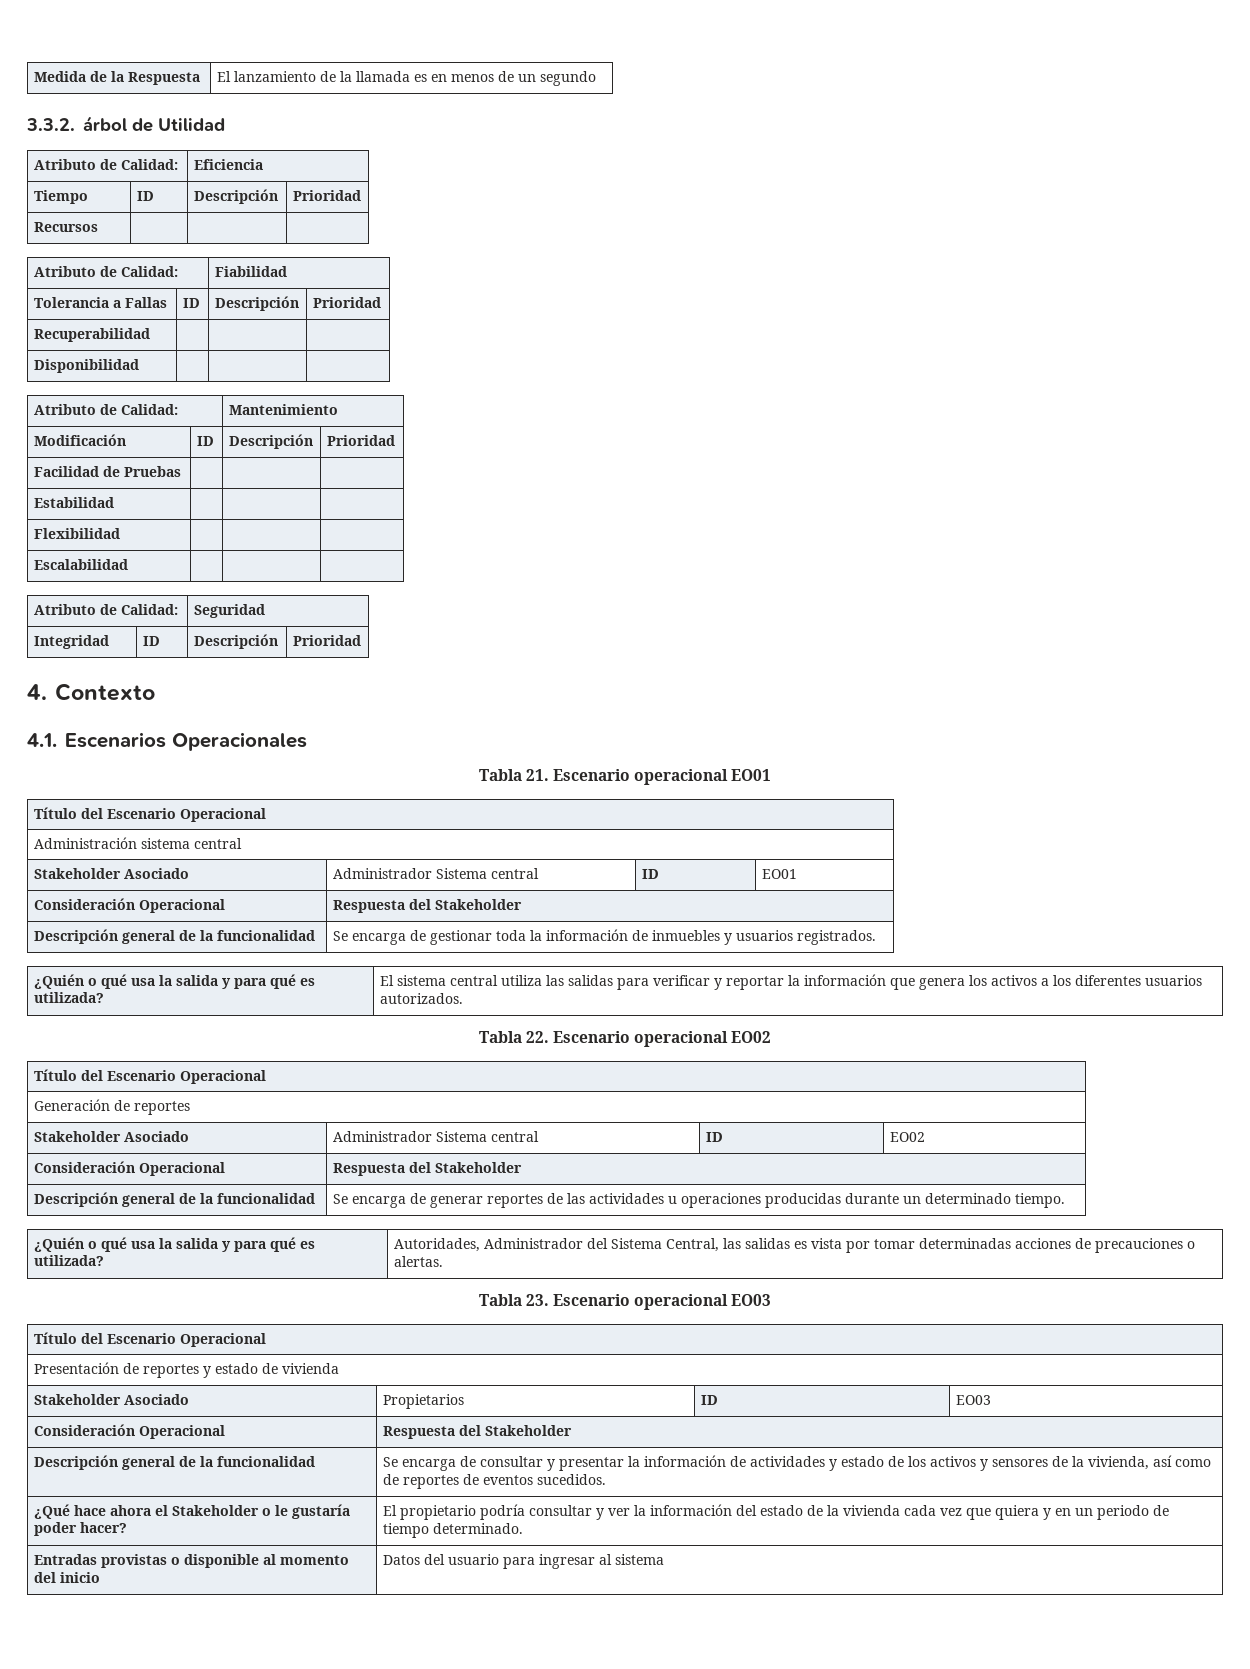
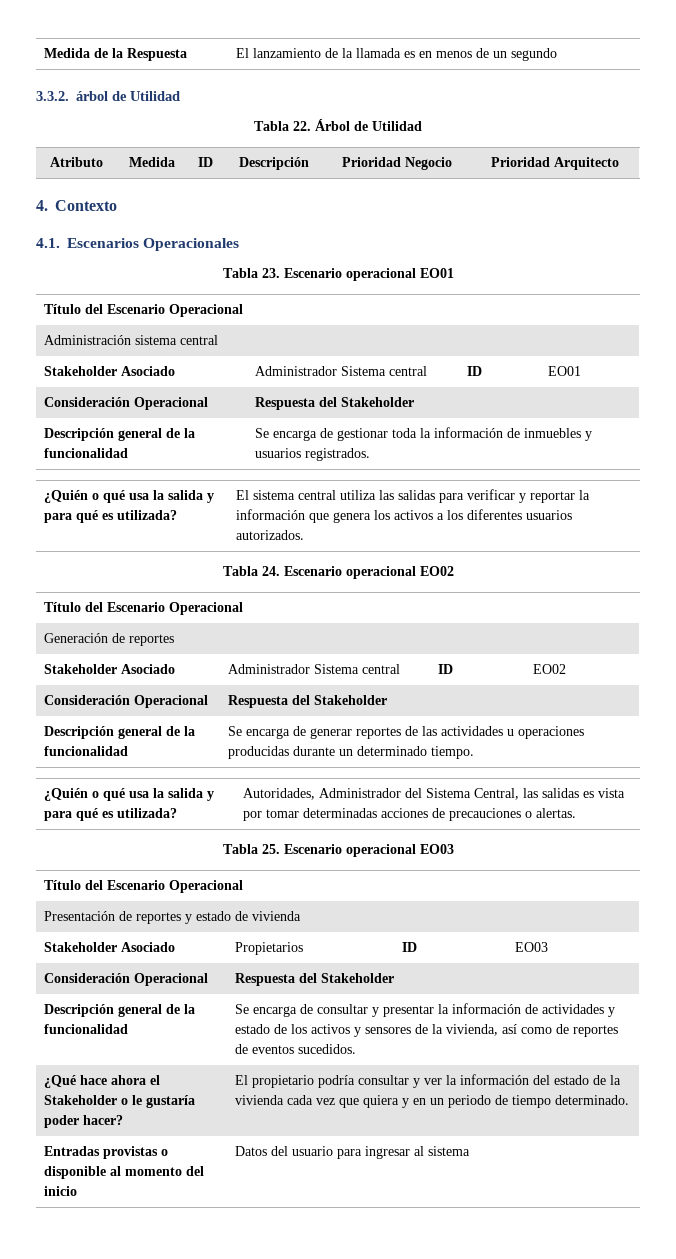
- Atributo de Calidad: | Eficiencia
- Tiempo | ID | Descripción | Prioridad
- Recursos | | |
- Atributo de Calidad: | Fiabilidad
- Tolerancia a Fallas | ID | Descripción | Prioridad
- Recuperabilidad | | |
- Disponibilidad | | |
- Atributo de Calidad: | Mantenimiento
- Modificación | ID | Descripción | Prioridad
- Facilidad de Pruebas | | |
- Estabilidad | | |
- Flexibilidad | | |
- Escalabilidad | | |
- Atributo de Calidad: | Seguridad
- Integridad | ID | Descripción | Prioridad
+ Tabla 22. Árbol de Utilidad
+ Atributo | Medida | ID | Descripción | Prioridad Negocio | Prioridad Arquitecto
- Tabla 21. Escenario operacional EO01
+ Tabla 23. Escenario operacional EO01
- Tabla 22. Escenario operacional EO02
+ Tabla 24. Escenario operacional EO02
- Tabla 23. Escenario operacional EO03
+ Tabla 25. Escenario operacional EO03

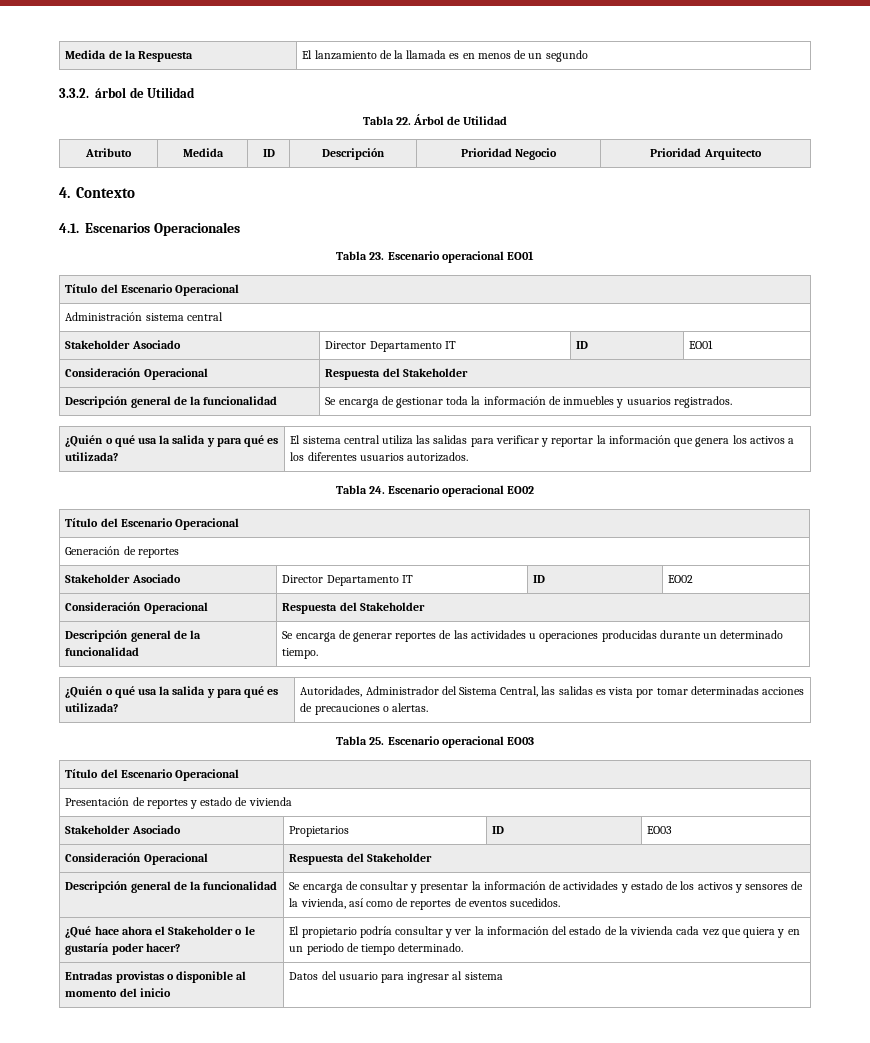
- Stakeholder Asociado | Administrador Sistema central | ID | EO01
+ Stakeholder Asociado | Director Departamento IT | ID | EO01
- Stakeholder Asociado | Administrador Sistema central | ID | EO02
+ Stakeholder Asociado | Director Departamento IT | ID | EO02

